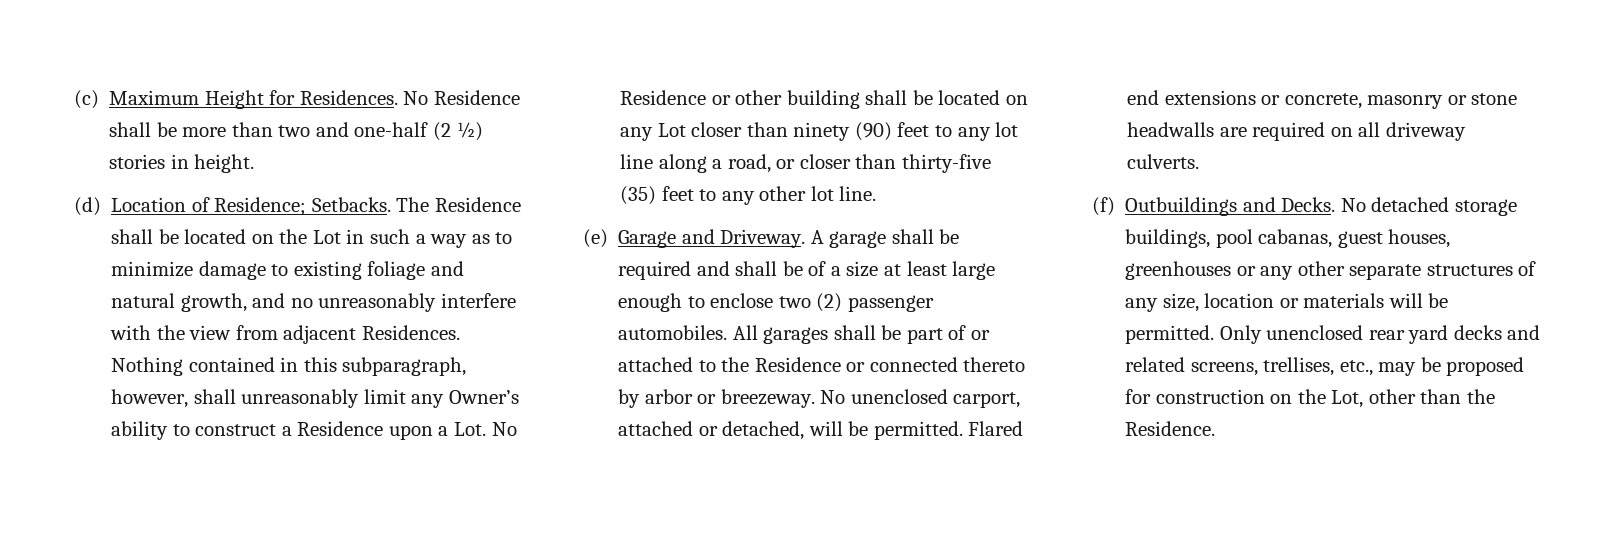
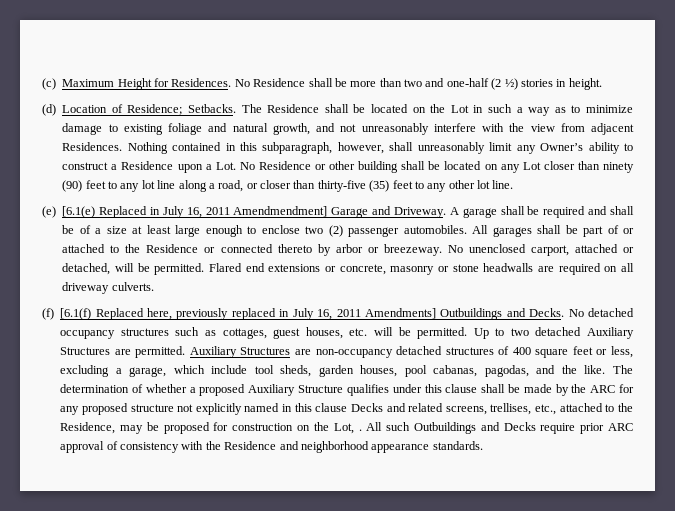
- The Residence shall be located on the Lot in such a way as to minimize damage to existing foliage and natural growth, and no unreasonably interfere with the view from adjacent Residences.
+ The Residence shall be located on the Lot in such a way as to minimize damage to existing foliage and natural growth, and not unreasonably interfere with the view from adjacent Residences.
- (e) Garage and Driveway.
+ (e) [6.1(e) Replaced in July 16, 2011 Amendmendment] Garage and Driveway.
- (f) Outbuildings and Decks.
+ (f) [6.1(f) Replaced here, previously replaced in July 16, 2011 Amendments] Outbuildings and Decks.
- No detached storage buildings, pool cabanas, guest houses, greenhouses or any other separate structures of any size, location or materials will be permitted. Only unenclosed rear yard decks and related screens, trellises, etc., may be proposed for construction on the Lot, other than the Residence.
+ No detached occupancy structures such as cottages, guest houses, etc. will be permitted. Up to two detached Auxiliary Structures are permitted. Auxiliary Structures are non-occupancy detached structures of 400 square feet or less, excluding a garage, which include tool sheds, garden houses, pool cabanas, pagodas, and the like. The determination of whether a proposed Auxiliary Structure qualifies under this clause shall be made by the ARC for any proposed structure not explicitly named in this clause Decks and related screens, trellises, etc., attached to the Residence, may be proposed for construction on the Lot, . All such Outbuildings and Decks require prior ARC approval of consistency with the Residence and neighborhood appearance standards.

